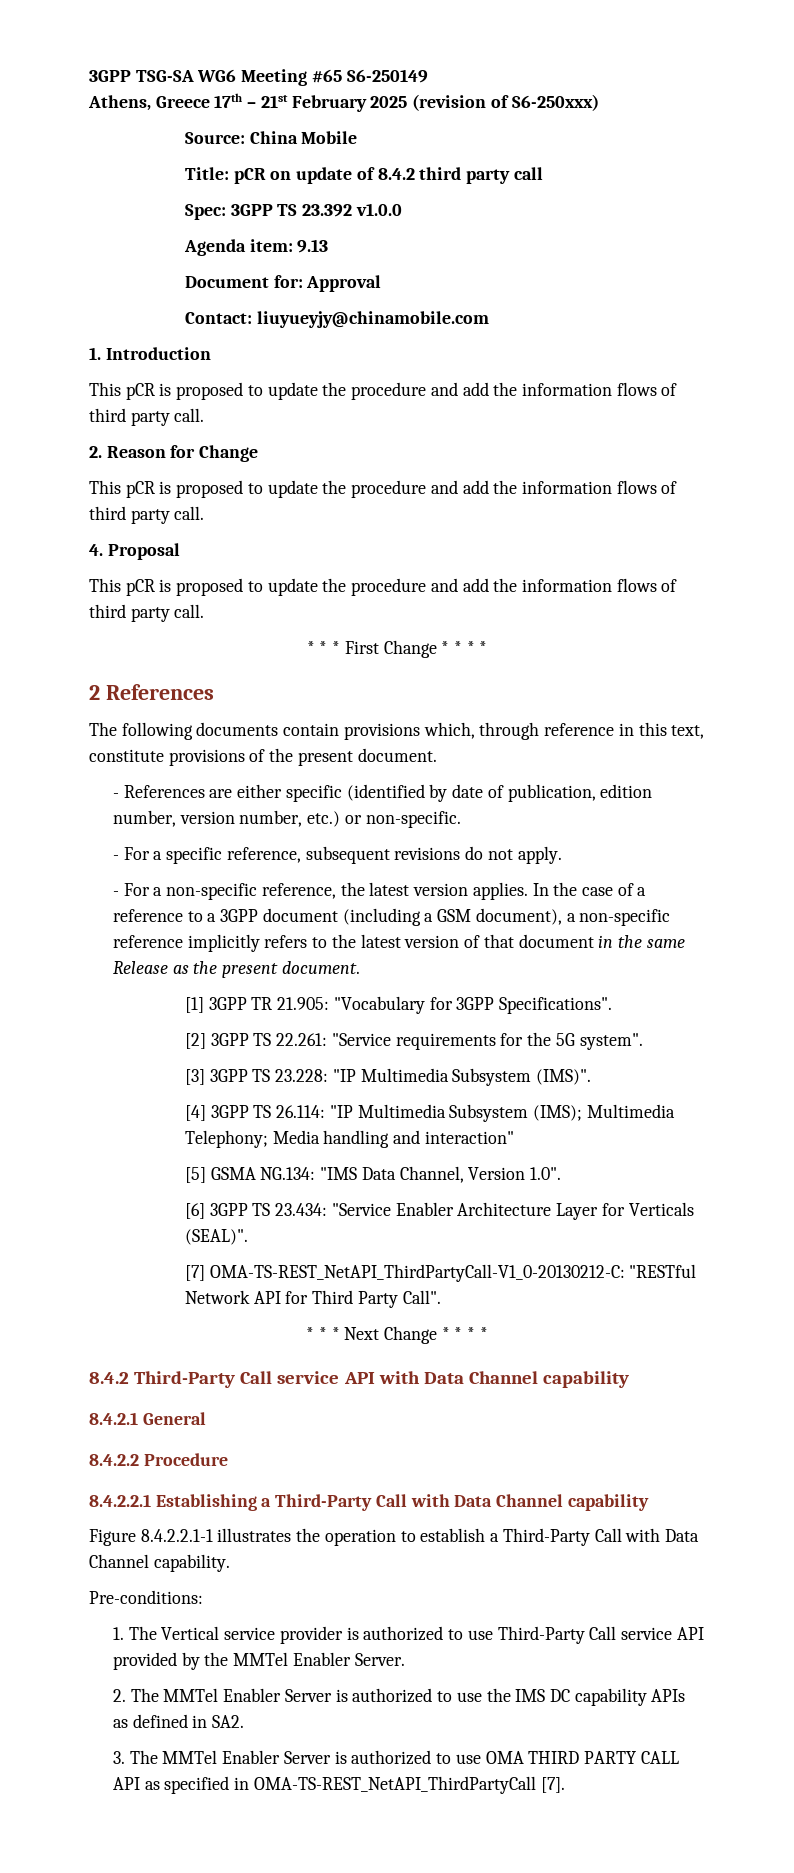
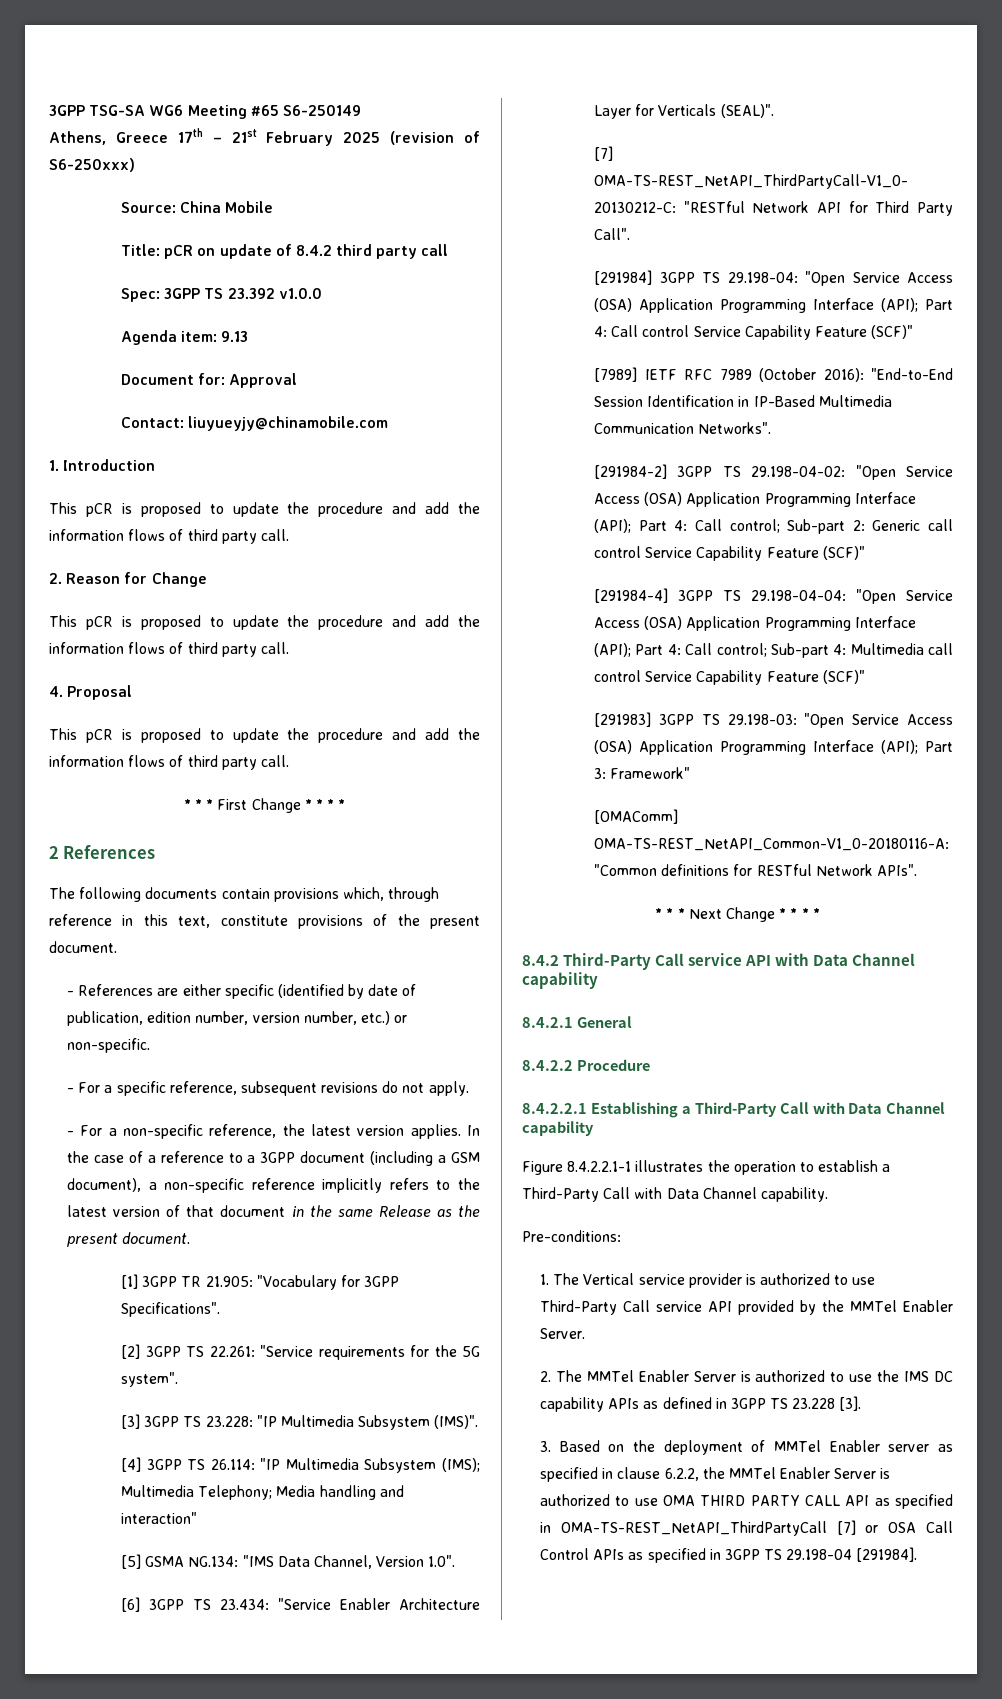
+ [291984] 3GPP TS 29.198-04: "Open Service Access (OSA) Application Programming Interface (API); Part 4: Call control Service Capability Feature (SCF)"
+ [7989] IETF RFC 7989 (October 2016): "End-to-End Session Identification in IP-Based Multimedia Communication Networks".
+ [291984-2] 3GPP TS 29.198-04-02: "Open Service Access (OSA) Application Programming Interface (API); Part 4: Call control; Sub-part 2: Generic call control Service Capability Feature (SCF)"
+ [291984-4] 3GPP TS 29.198-04-04: "Open Service Access (OSA) Application Programming Interface (API); Part 4: Call control; Sub-part 4: Multimedia call control Service Capability Feature (SCF)"
+ [291983] 3GPP TS 29.198-03: "Open Service Access (OSA) Application Programming Interface (API); Part 3: Framework"
+ [OMAComm] OMA-TS-REST_NetAPI_Common-V1_0-20180116-A: "Common definitions for RESTful Network APIs".
- 2. The MMTel Enabler Server is authorized to use the IMS DC capability APIs as defined in SA2.
- 3. The MMTel Enabler Server is authorized to use OMA THIRD PARTY CALL API as specified in OMA-TS-REST_NetAPI_ThirdPartyCall [7].
+ 2. The MMTel Enabler Server is authorized to use the IMS DC capability APIs as defined in 3GPP TS 23.228 [3].
+ 3. Based on the deployment of MMTel Enabler server as specified in clause 6.2.2, the MMTel Enabler Server is authorized to use OMA THIRD PARTY CALL API as specified in OMA-TS-REST_NetAPI_ThirdPartyCall [7] or OSA Call Control APIs as specified in 3GPP TS 29.198-04 [291984].

